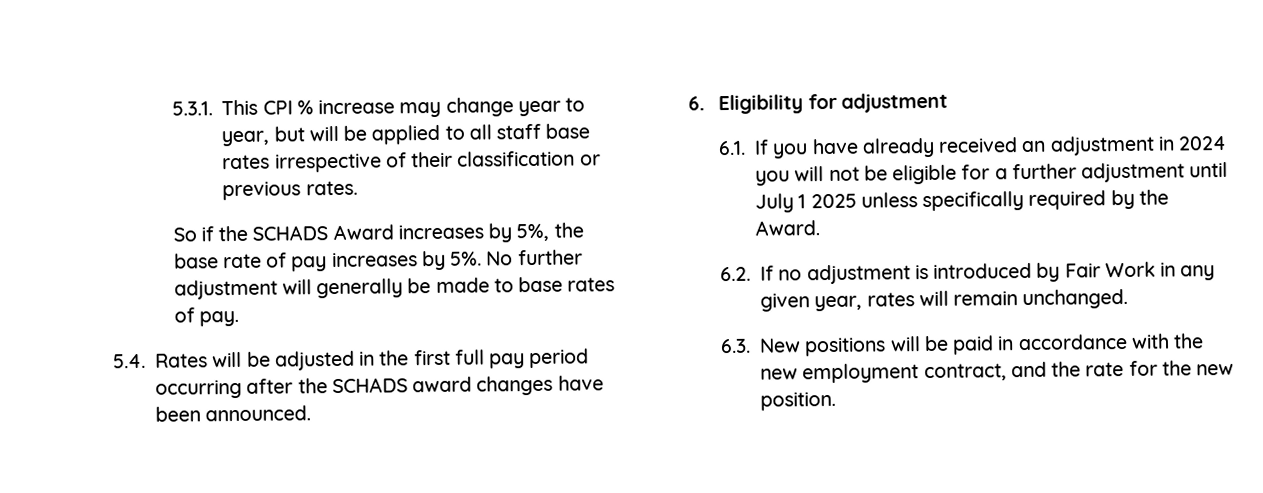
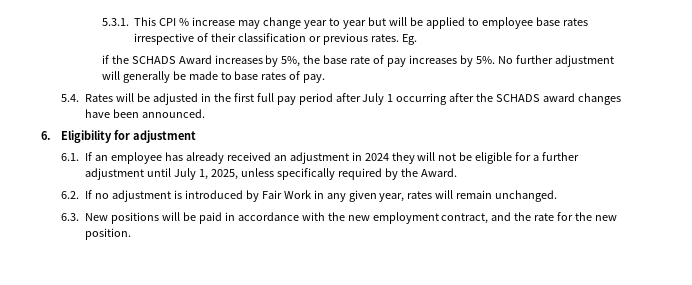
- 5.3.1. This CPI % increase may change year to year, but will be applied to all staff base rates irrespective of their classification or previous rates.
- So if the SCHADS Award increases by 5%, the base rate of pay increases by 5%.
+ 5.3.1. This CPI % increase may change year to year but will be applied to employee base rates irrespective of their classification or previous rates. Eg.
+ if the SCHADS Award increases by 5%, the base rate of pay increases by 5%.
- 5.4. Rates will be adjusted in the first full pay period occurring after the SCHADS award changes have been announced.
+ 5.4. Rates will be adjusted in the first full pay period after July 1 occurring after the SCHADS award changes have been announced.
- 6.1. If you have already received an adjustment in 2024 you will not be eligible for a further adjustment until July 1 2025 unless specifically required by the Award.
+ 6.1. If an employee has already received an adjustment in 2024 they will not be eligible for a further adjustment until July 1, 2025, unless specifically required by the Award.

